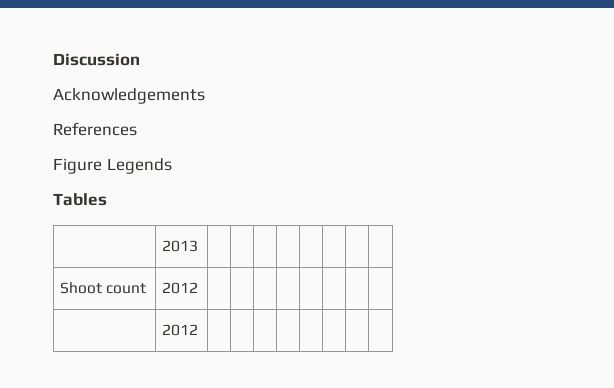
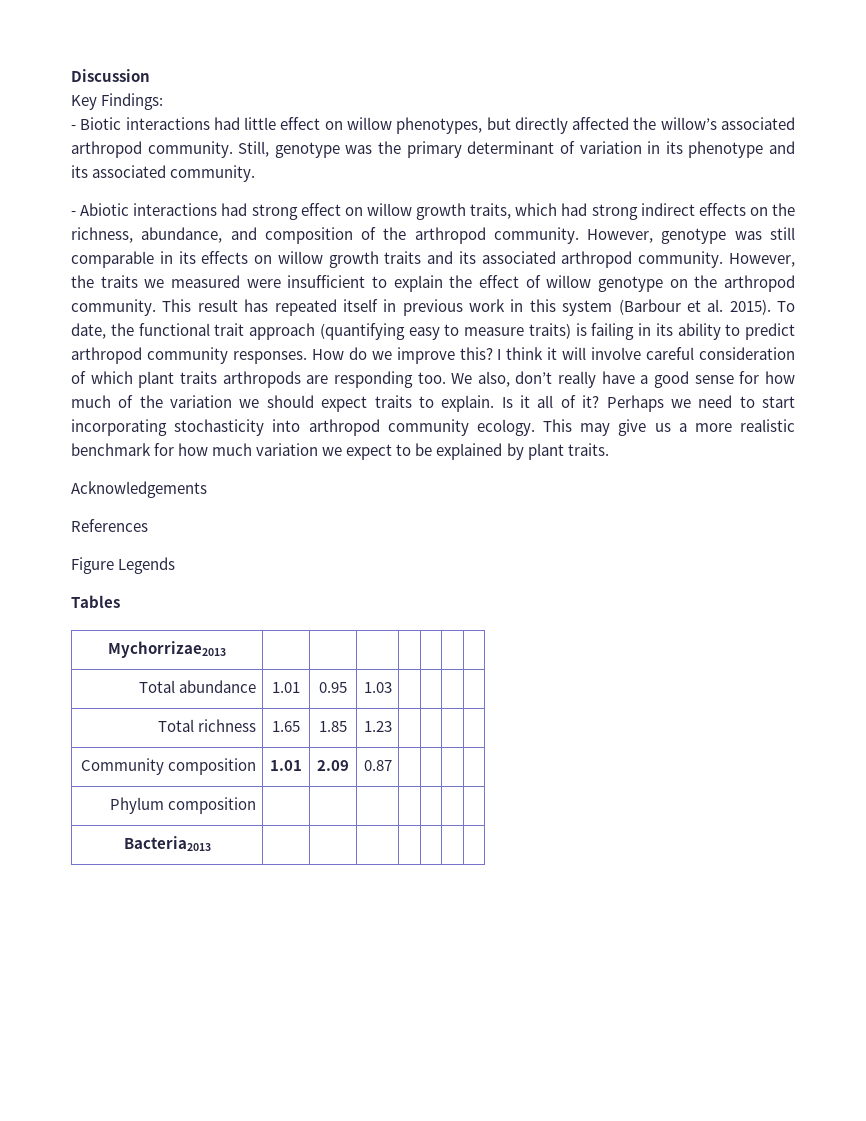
+ Key Findings:
+ - Biotic interactions had little effect on willow phenotypes, but directly affected the willow’s associated arthropod community. Still, genotype was the primary determinant of variation in its phenotype and its associated community.
+ - Abiotic interactions had strong effect on willow growth traits, which had strong indirect effects on the richness, abundance, and composition of the arthropod community. However, genotype was still comparable in its effects on willow growth traits and its associated arthropod community. However, the traits we measured were insufficient to explain the effect of willow genotype on the arthropod community. This result has repeated itself in previous work in this system (Barbour et al. 2015). To date, the functional trait approach (quantifying easy to measure traits) is failing in its ability to predict arthropod community responses. How do we improve this? I think it will involve careful consideration of which plant traits arthropods are responding too. We also, don’t really have a good sense for how much of the variation we should expect traits to explain. Is it all of it? Perhaps we need to start incorporating stochasticity into arthropod community ecology. This may give us a more realistic benchmark for how much variation we expect to be explained by plant traits.
- | 2013 | | | | | | | |
- Shoot count | 2012 | | | | | | | |
- | 2012 | | | | | | | |
+ Mychorrizae2013 | | | | | | |
+ Total abundance | 1.01 | 0.95 | 1.03 | | | |
+ Total richness | 1.65 | 1.85 | 1.23 | | | |
+ Community composition | 1.01 | 2.09 | 0.87 | | | |
+ Phylum composition | | | | | | |
+ Bacteria2013 | | | | | | |

